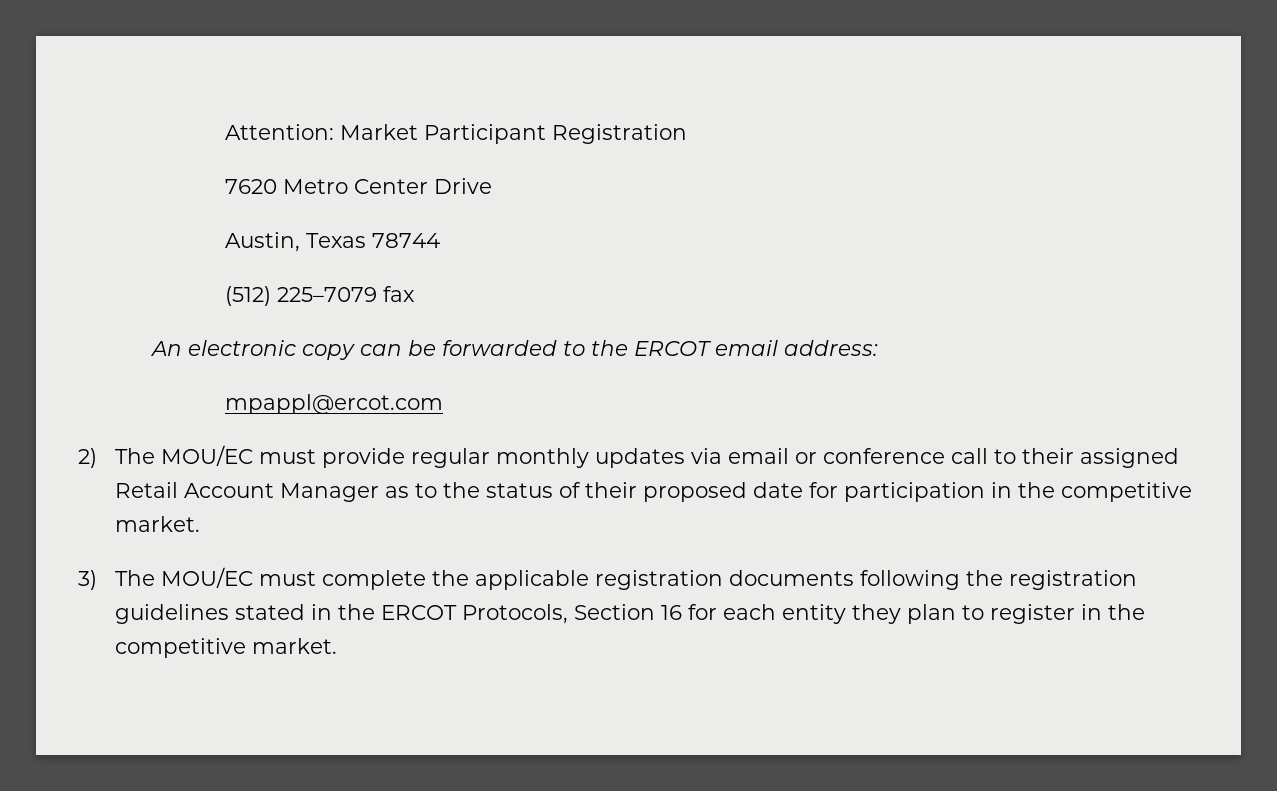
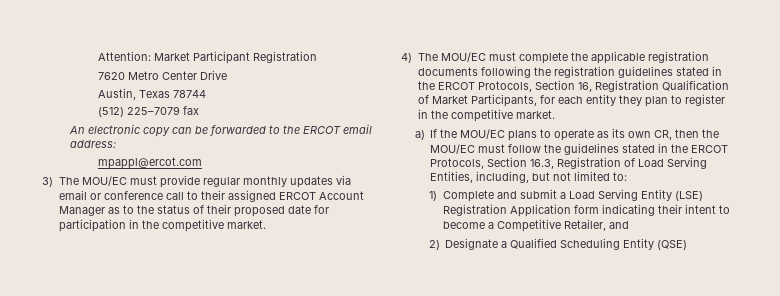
- 2) The MOU/EC must provide regular monthly updates via email or conference call to their assigned Retail Account Manager as to the status of their proposed date for participation in the competitive market.
+ 3) The MOU/EC must provide regular monthly updates via email or conference call to their assigned ERCOT Account Manager as to the status of their proposed date for participation in the competitive market.
- 3) The MOU/EC must complete the applicable registration documents following the registration guidelines stated in the ERCOT Protocols, Section 16 for each entity they plan to register in the competitive market.
+ 4) The MOU/EC must complete the applicable registration documents following the registration guidelines stated in the ERCOT Protocols, Section 16, Registration Qualification of Market Participants, for each entity they plan to register in the competitive market.
+ a) If the MOU/EC plans to operate as its own CR, then the MOU/EC must follow the guidelines stated in the ERCOT Protocols, Section 16.3, Registration of Load Serving Entities, including, but not limited to:
+ 1) Complete and submit a Load Serving Entity (LSE) Registration Application form indicating their intent to become a Competitive Retailer, and
+ 2) Designate a Qualified Scheduling Entity (QSE)

